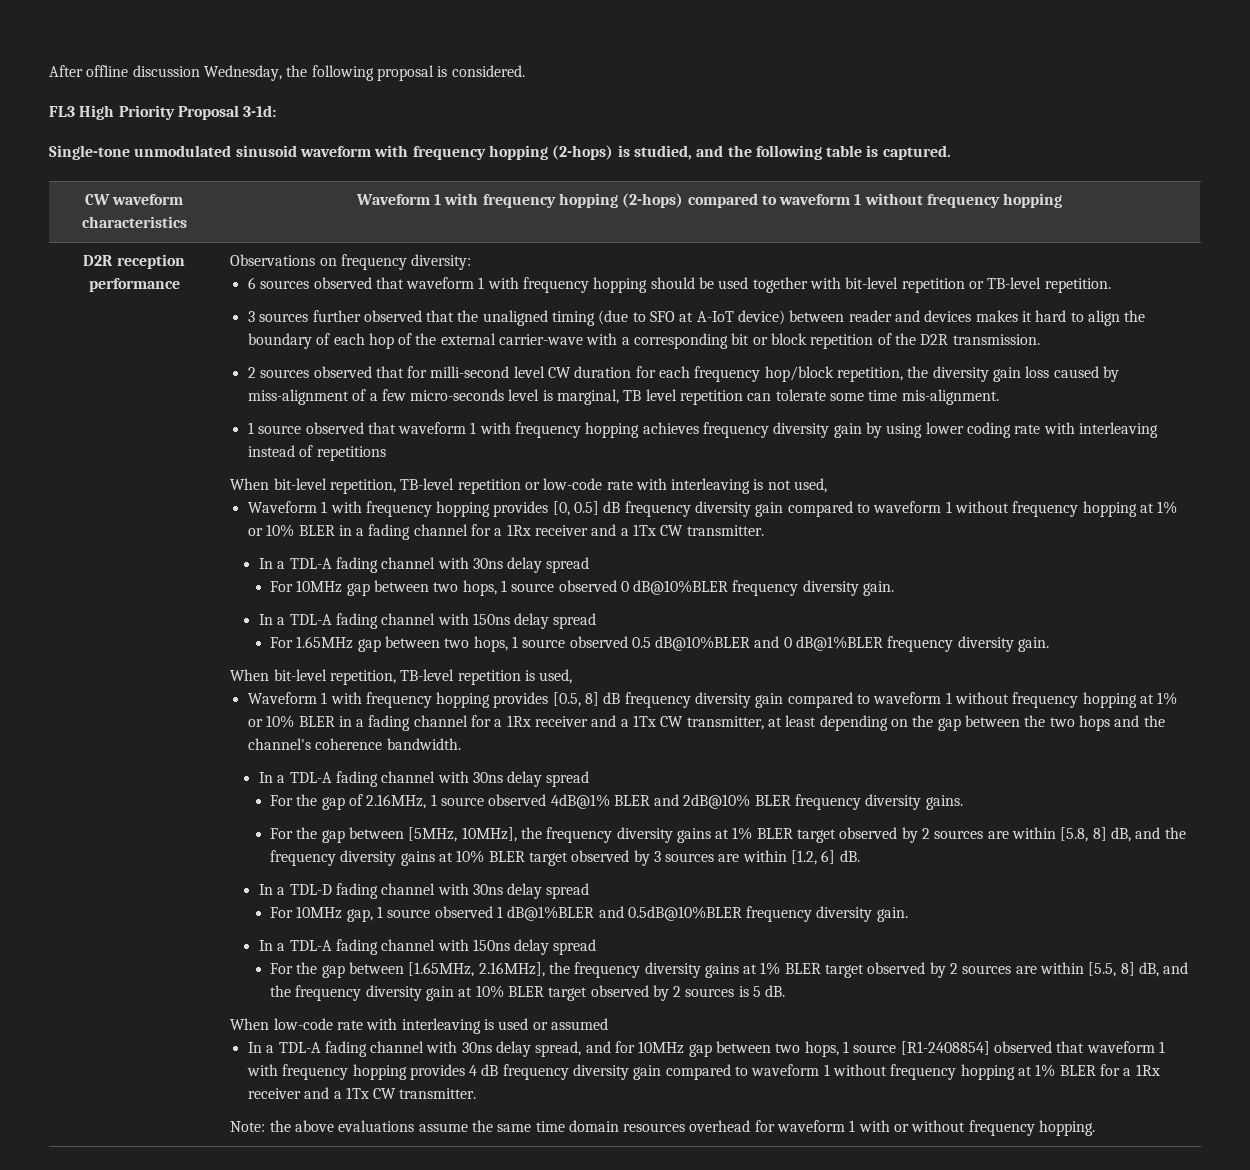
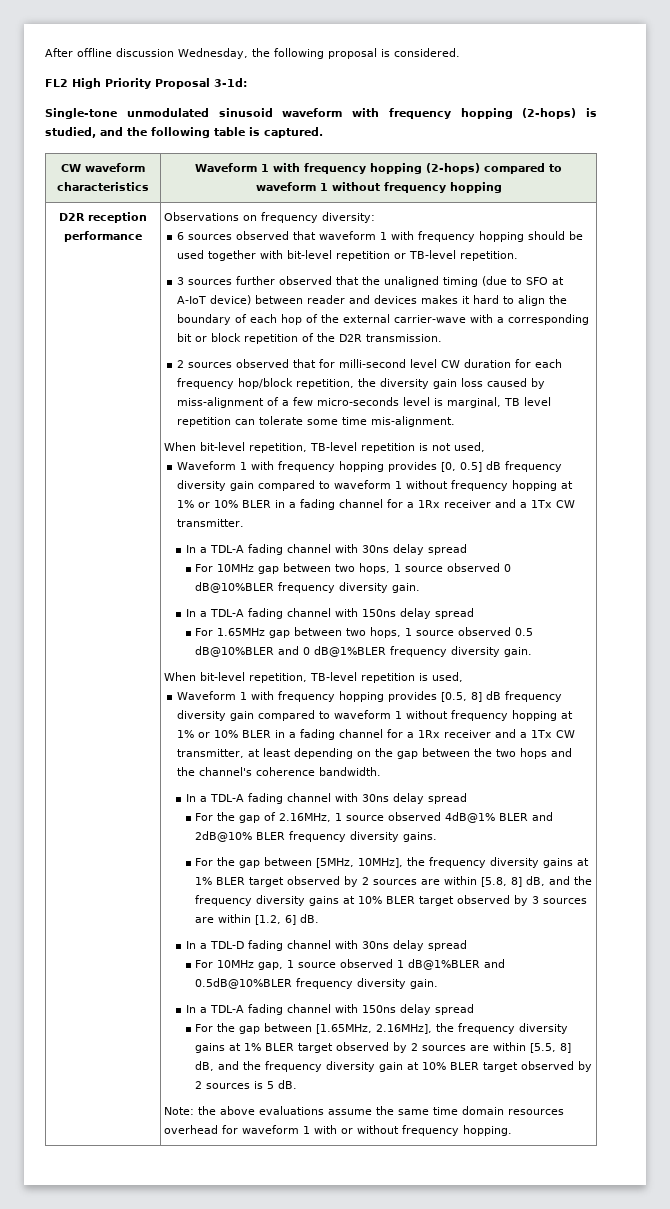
- FL3 High Priority Proposal 3-1d:
+ FL2 High Priority Proposal 3-1d:
- 1 source observed that waveform 1 with frequency hopping achieves frequency diversity gain by using lower coding rate with interleaving instead of repetitions
- When bit-level repetition, TB-level repetition or low-code rate with interleaving is not used,
+ When bit-level repetition, TB-level repetition is not used,
- When low-code rate with interleaving is used or assumed
- In a TDL-A fading channel with 30ns delay spread, and for 10MHz gap between two hops, 1 source [R1-2408854] observed that waveform 1 with frequency hopping provides 4 dB frequency diversity gain compared to waveform 1 without frequency hopping at 1% BLER for a 1Rx receiver and a 1Tx CW transmitter.

